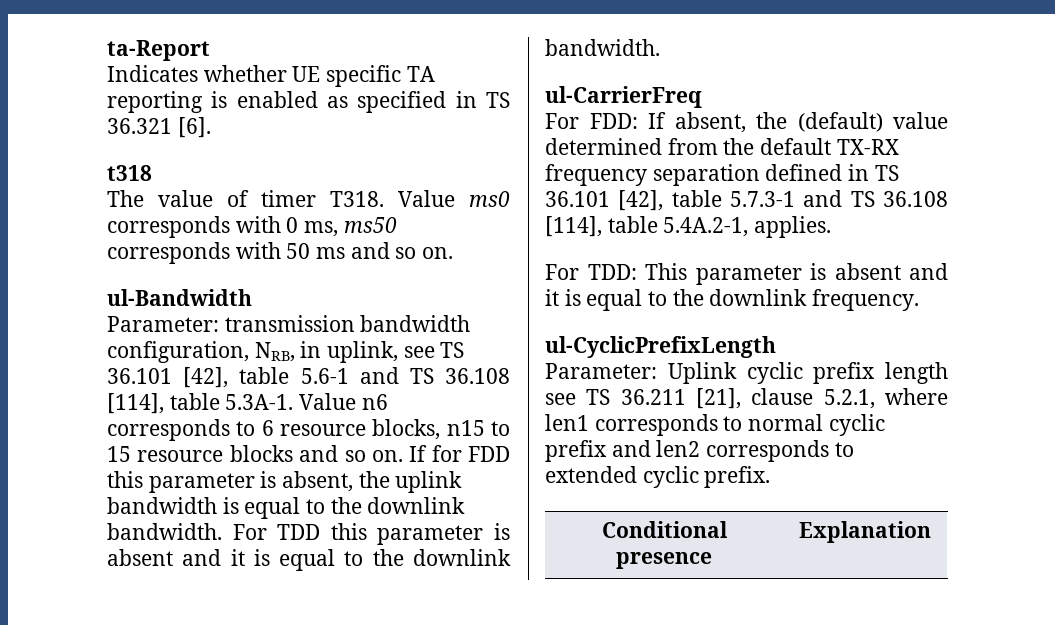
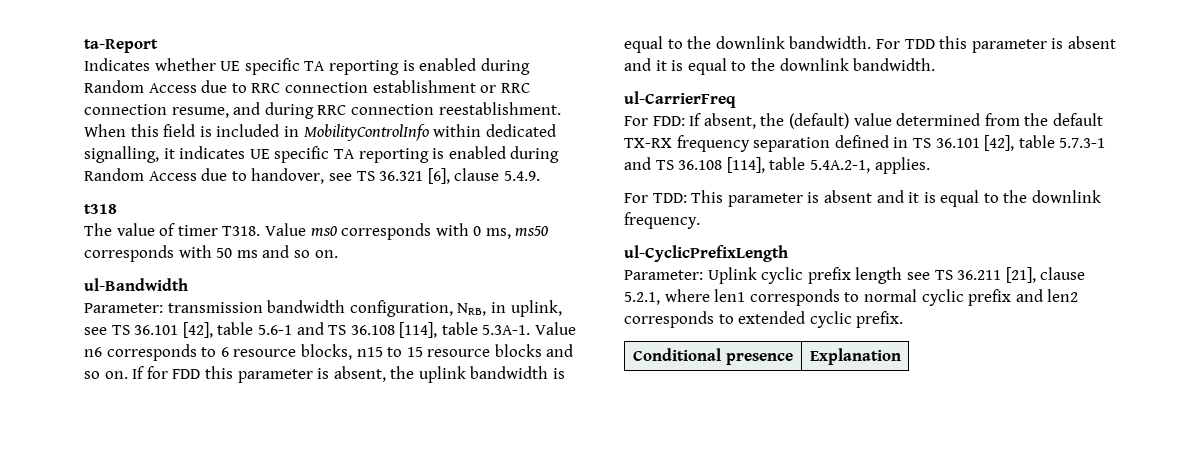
- Indicates whether UE specific TA reporting is enabled as specified in TS 36.321 [6].
+ Indicates whether UE specific TA reporting is enabled during Random Access due to RRC connection establishment or RRC connection resume, and during RRC connection reestablishment. When this field is included in MobilityControlInfo within dedicated signalling, it indicates UE specific TA reporting is enabled during Random Access due to handover, see TS 36.321 [6], clause 5.4.9.

